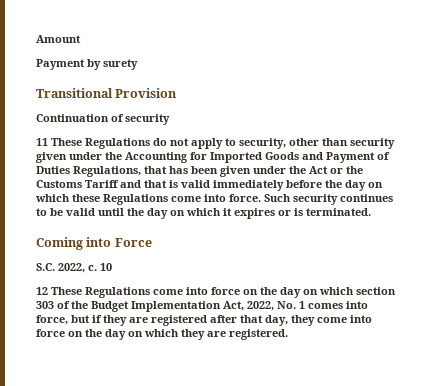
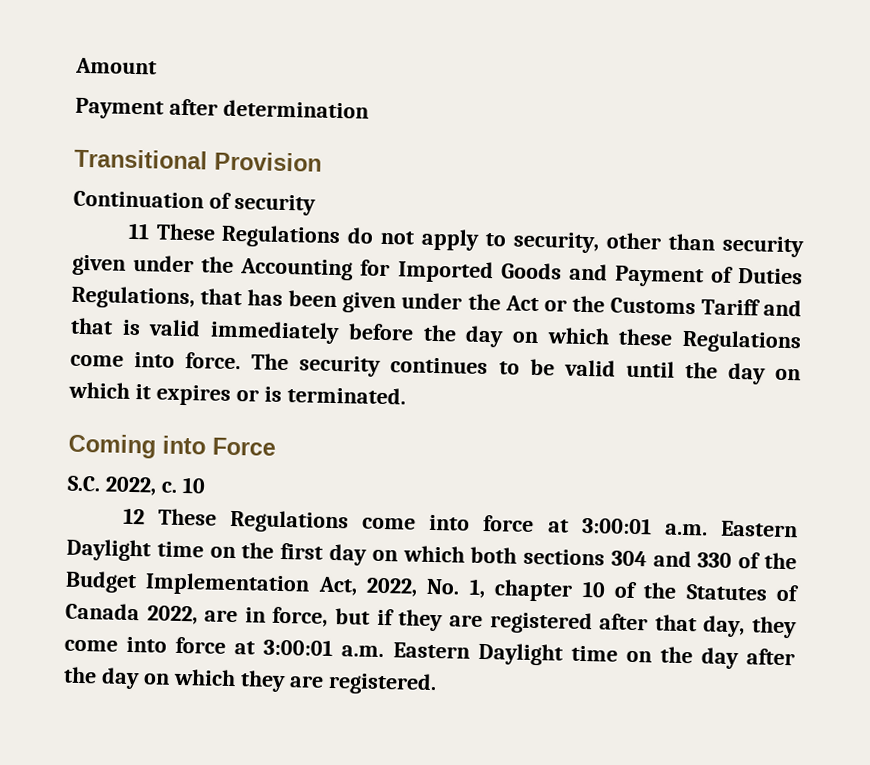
- Payment by surety
+ Payment after determination
- Such security continues to be valid until the day on which it expires or is terminated.
+ The security continues to be valid until the day on which it expires or is terminated.
- 12 These Regulations come into force on the day on which section 303 of the Budget Implementation Act, 2022, No. 1 comes into force, but if they are registered after that day, they come into force on the day on which they are registered.
+ 12 These Regulations come into force at 3:00:01 a.m. Eastern Daylight time on the first day on which both sections 304 and 330 of the Budget Implementation Act, 2022, No. 1, chapter 10 of the Statutes of Canada 2022, are in force, but if they are registered after that day, they come into force at 3:00:01 a.m. Eastern Daylight time on the day after the day on which they are registered.

